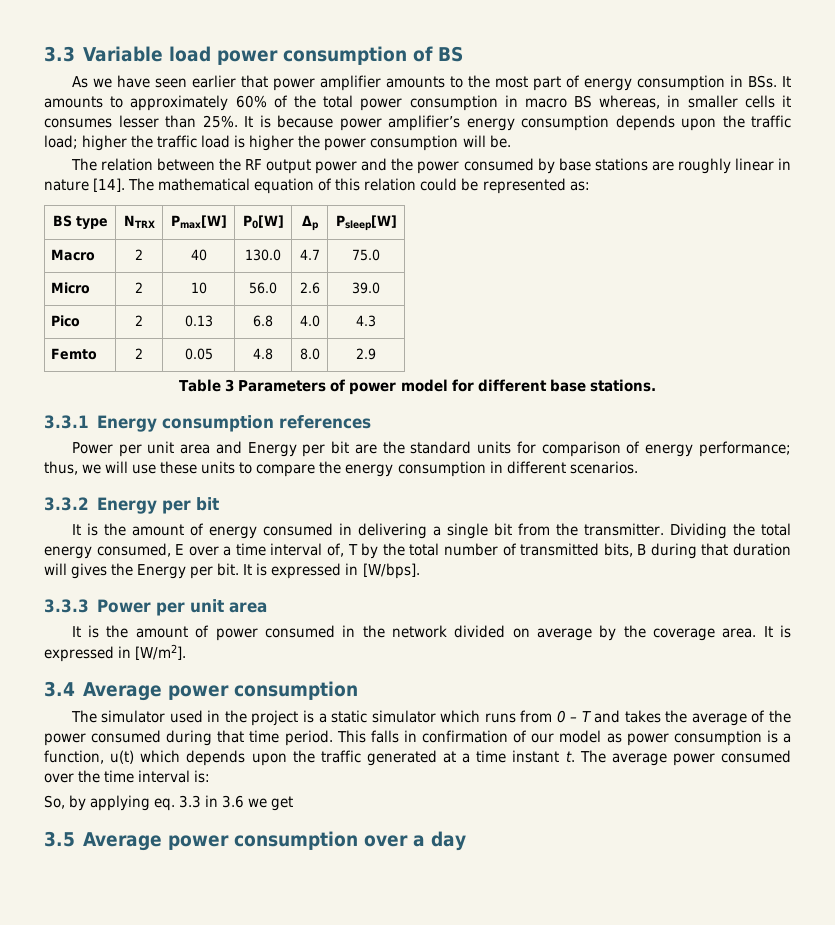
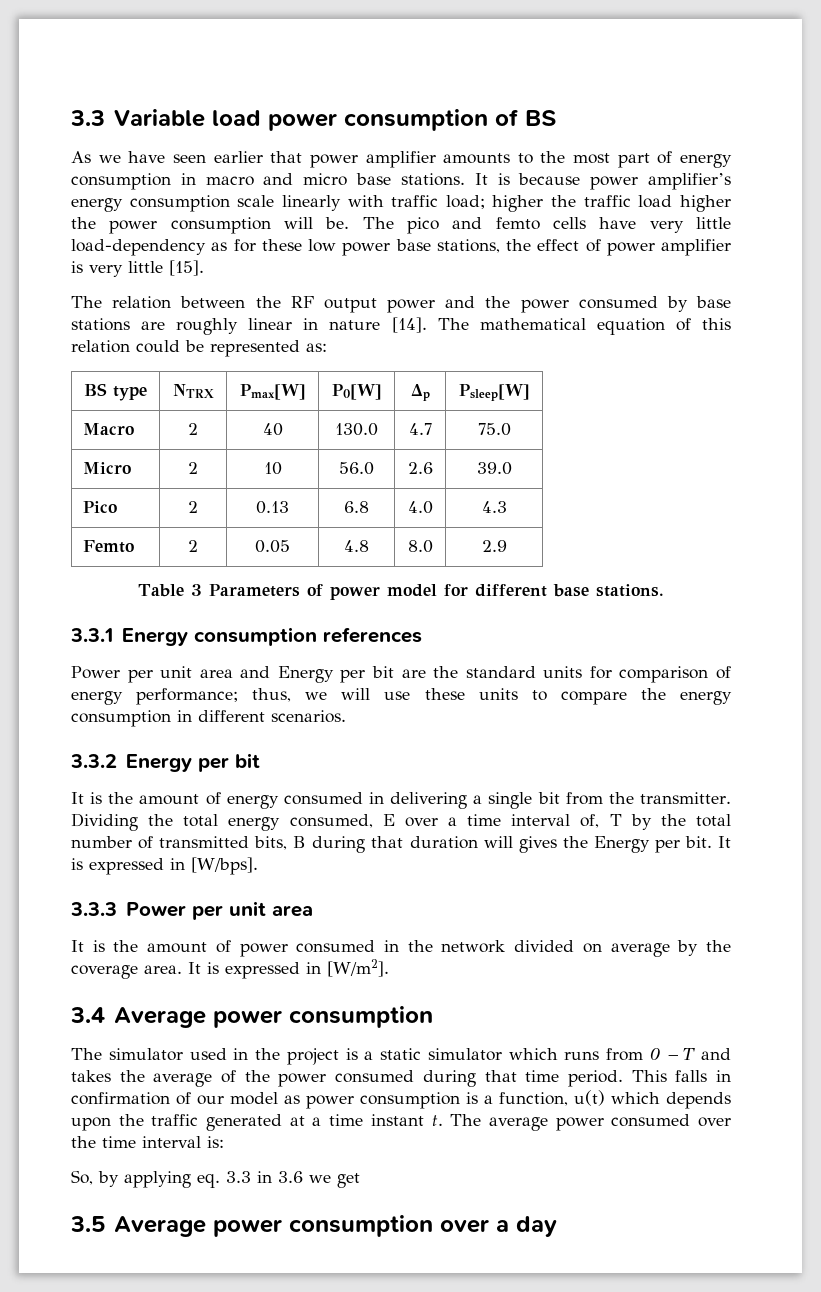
- As we have seen earlier that power amplifier amounts to the most part of energy consumption in BSs. It amounts to approximately 60% of the total power consumption in macro BS whereas, in smaller cells it consumes lesser than 25%.
+ As we have seen earlier that power amplifier amounts to the most part of energy consumption in macro and micro base stations.
- It is because power amplifier’s energy consumption depends upon the traffic load; higher the traffic load is higher the power consumption will be.
+ It is because power amplifier’s energy consumption scale linearly with traffic load; higher the traffic load higher the power consumption will be. The pico and femto cells have very little load-dependency as for these low power base stations, the effect of power amplifier is very little [15].

